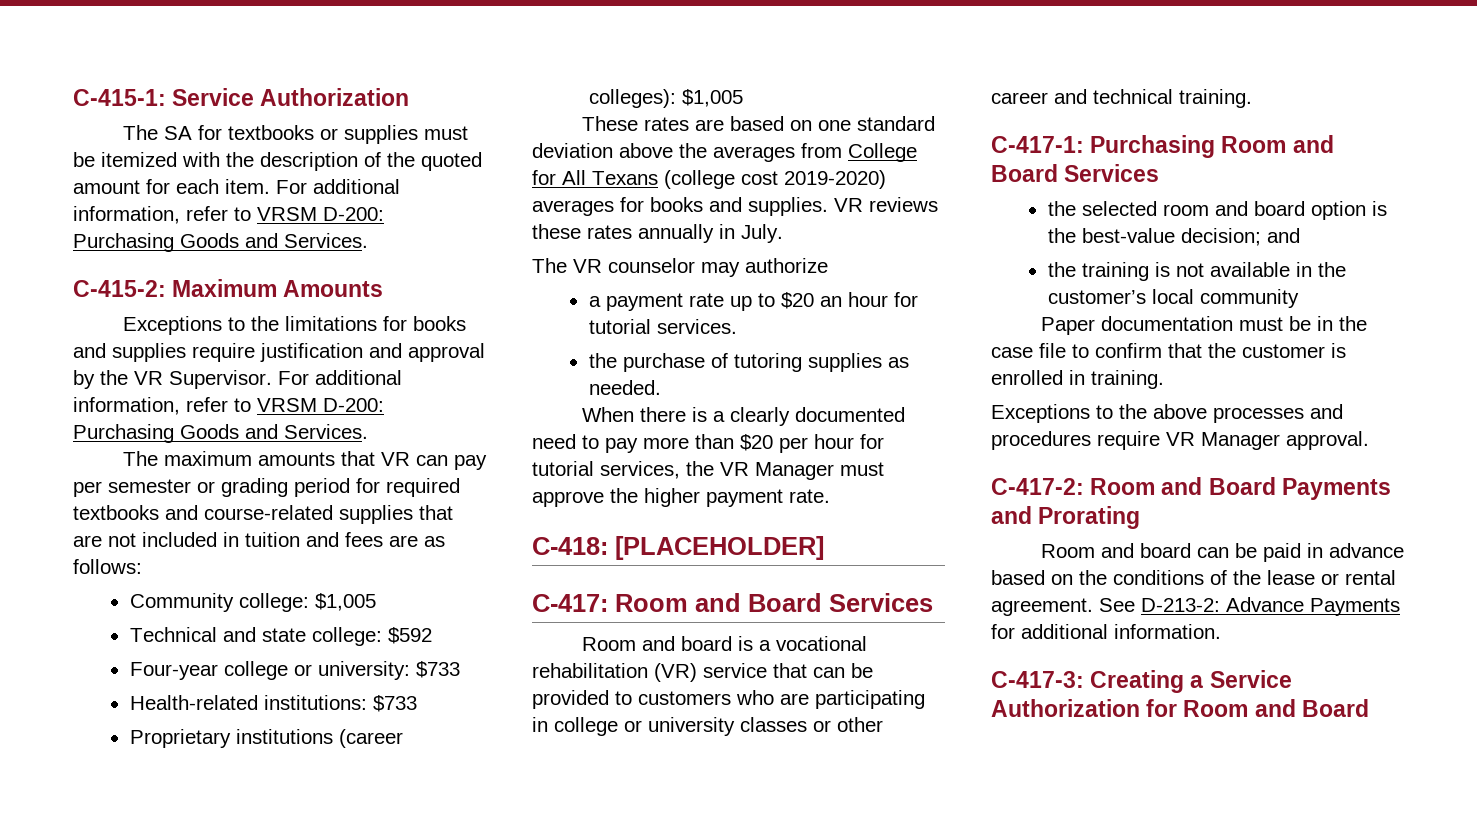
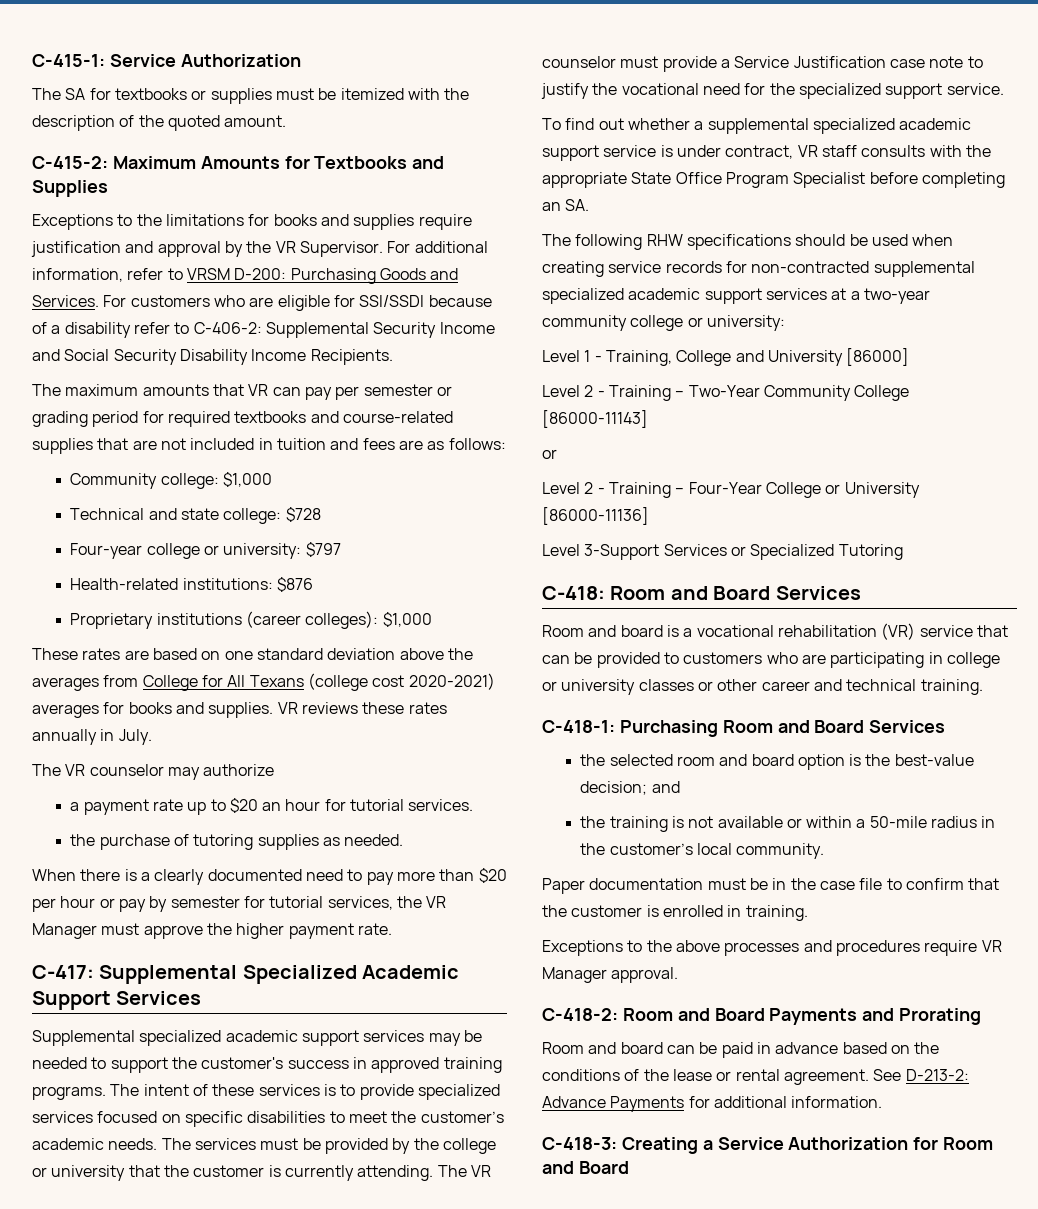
- The SA for textbooks or supplies must be itemized with the description of the quoted amount for each item. For additional information, refer to VRSM D-200: Purchasing Goods and Services.
+ The SA for textbooks or supplies must be itemized with the description of the quoted amount.
- C-415-2: Maximum Amounts
+ C-415-2: Maximum Amounts for Textbooks and Supplies
+ For customers who are eligible for SSI/SSDI because of a disability refer to C-406-2: Supplemental Security Income and Social Security Disability Income Recipients.
- Community college: $1,005
+ Community college: $1,000
- Technical and state college: $592
+ Technical and state college: $728
- Four-year college or university: $733
+ Four-year college or university: $797
- Health-related institutions: $733
+ Health-related institutions: $876
- Proprietary institutions (career colleges): $1,005
+ Proprietary institutions (career colleges): $1,000
- These rates are based on one standard deviation above the averages from College for All Texans (college cost 2019-2020) averages for books and supplies.
+ These rates are based on one standard deviation above the averages from College for All Texans (college cost 2020-2021) averages for books and supplies.
- When there is a clearly documented need to pay more than $20 per hour for tutorial services, the VR Manager must approve the higher payment rate.
+ When there is a clearly documented need to pay more than $20 per hour or pay by semester for tutorial services, the VR Manager must approve the higher payment rate.
+ C-417: Supplemental Specialized Academic Support Services
+ Supplemental specialized academic support services may be needed to support the customer's success in approved training programs. The intent of these services is to provide specialized services focused on specific disabilities to meet the customer’s academic needs. The services must be provided by the college or university that the customer is currently attending. The VR counselor must provide a Service Justification case note to justify the vocational need for the specialized support service.
+ To find out whether a supplemental specialized academic support service is under contract, VR staff consults with the appropriate State Office Program Specialist before completing an SA.
+ The following RHW specifications should be used when creating service records for non-contracted supplemental specialized academic support services at a two-year community college or university:
+ Level 1 - Training, College and University [86000]
+ Level 2 - Training – Two-Year Community College [86000-11143]
+ or
+ Level 2 - Training – Four-Year College or University [86000-11136]
+ Level 3-Support Services or Specialized Tutoring
- C-418: [PLACEHOLDER]
- C-417: Room and Board Services
+ C-418: Room and Board Services
- C-417-1: Purchasing Room and Board Services
+ C-418-1: Purchasing Room and Board Services
- the training is not available in the customer’s local community
+ the training is not available or within a 50-mile radius in the customer’s local community.
- C-417-2: Room and Board Payments and Prorating
+ C-418-2: Room and Board Payments and Prorating
- C-417-3: Creating a Service Authorization for Room and Board
+ C-418-3: Creating a Service Authorization for Room and Board

